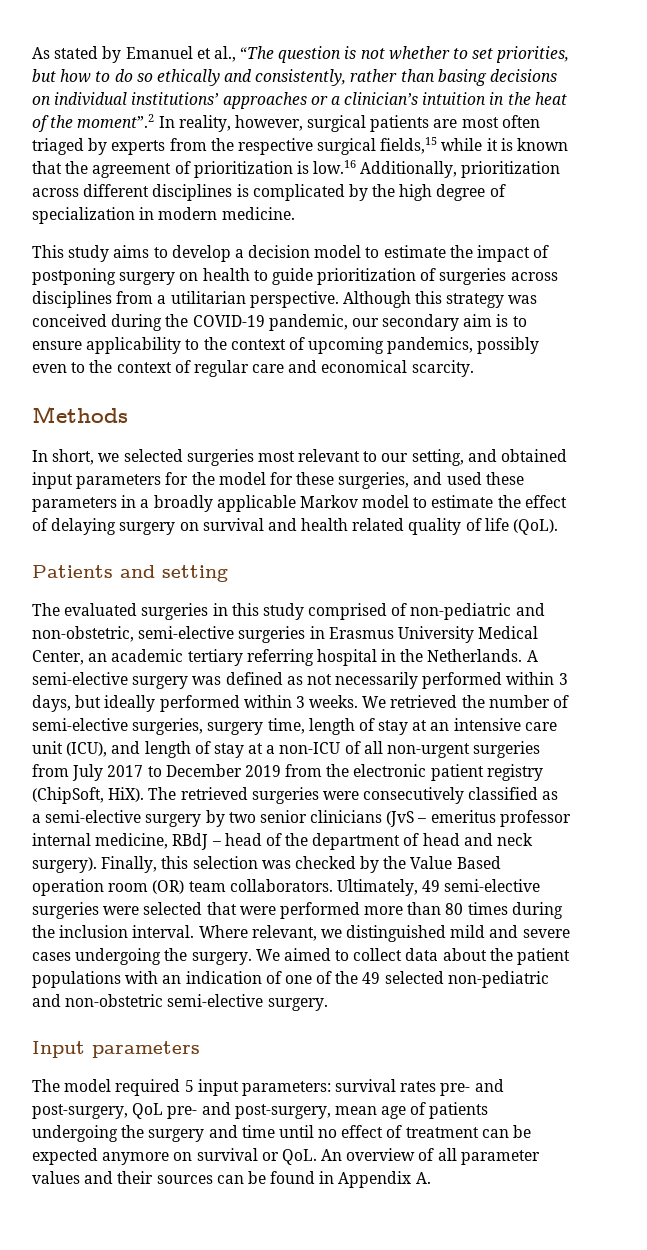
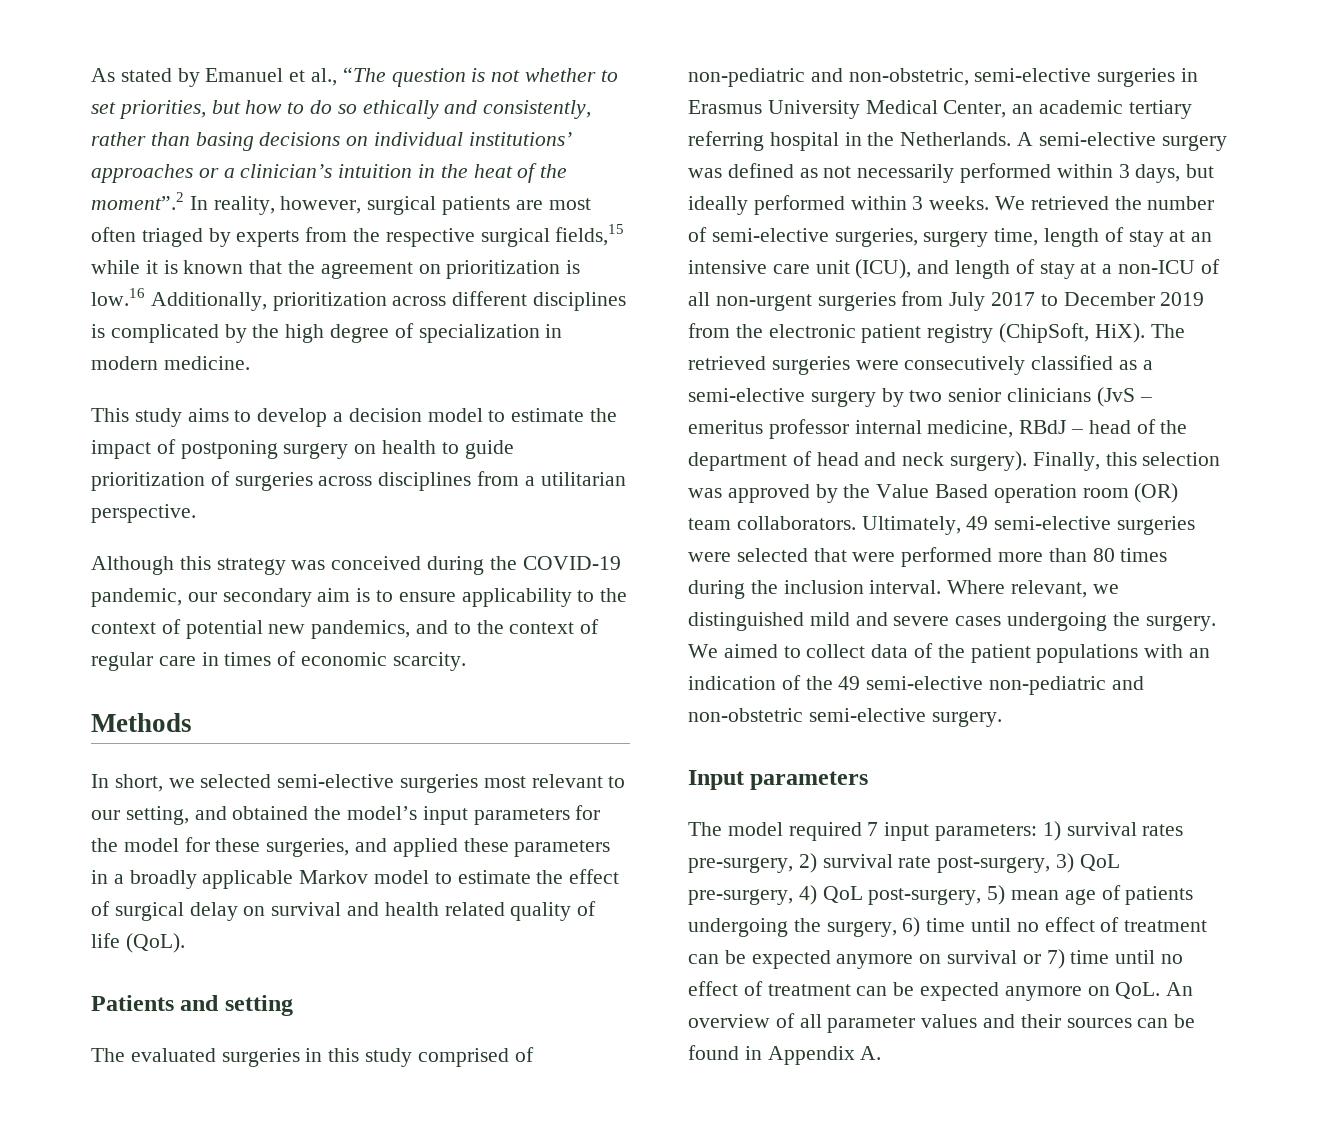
- As stated by Emanuel et al., “The question is not whether to set priorities, but how to do so ethically and consistently, rather than basing decisions on individual institutions’ approaches or a clinician’s intuition in the heat of the moment”.2 In reality, however, surgical patients are most often triaged by experts from the respective surgical fields,15 while it is known that the agreement of prioritization is low.16 Additionally, prioritization across different disciplines is complicated by the high degree of specialization in modern medicine.
+ As stated by Emanuel et al., “The question is not whether to set priorities, but how to do so ethically and consistently, rather than basing decisions on individual institutions’ approaches or a clinician’s intuition in the heat of the moment”.2 In reality, however, surgical patients are most often triaged by experts from the respective surgical fields,15 while it is known that the agreement on prioritization is low.16 Additionally, prioritization across different disciplines is complicated by the high degree of specialization in modern medicine.
- This study aims to develop a decision model to estimate the impact of postponing surgery on health to guide prioritization of surgeries across disciplines from a utilitarian perspective. Although this strategy was conceived during the COVID-19 pandemic, our secondary aim is to ensure applicability to the context of upcoming pandemics, possibly even to the context of regular care and economical scarcity.
+ This study aims to develop a decision model to estimate the impact of postponing surgery on health to guide prioritization of surgeries across disciplines from a utilitarian perspective.
+ Although this strategy was conceived during the COVID-19 pandemic, our secondary aim is to ensure applicability to the context of potential new pandemics, and to the context of regular care in times of economic scarcity.
- In short, we selected surgeries most relevant to our setting, and obtained input parameters for the model for these surgeries, and used these parameters in a broadly applicable Markov model to estimate the effect of delaying surgery on survival and health related quality of life (QoL).
+ In short, we selected semi-elective surgeries most relevant to our setting, and obtained the model’s input parameters for the model for these surgeries, and applied these parameters in a broadly applicable Markov model to estimate the effect of surgical delay on survival and health related quality of life (QoL).
- Finally, this selection was checked by the Value Based operation room (OR) team collaborators.
+ Finally, this selection was approved by the Value Based operation room (OR) team collaborators.
- We aimed to collect data about the patient populations with an indication of one of the 49 selected non-pediatric and non-obstetric semi-elective surgery.
+ We aimed to collect data of the patient populations with an indication of the 49 semi-elective non-pediatric and non-obstetric semi-elective surgery.
- The model required 5 input parameters: survival rates pre- and post-surgery, QoL pre- and post-surgery, mean age of patients undergoing the surgery and time until no effect of treatment can be expected anymore on survival or QoL. An overview of all parameter values and their sources can be found in Appendix A.
+ The model required 7 input parameters: 1) survival rates pre-surgery, 2) survival rate post-surgery, 3) QoL pre-surgery, 4) QoL post-surgery, 5) mean age of patients undergoing the surgery, 6) time until no effect of treatment can be expected anymore on survival or 7) time until no effect of treatment can be expected anymore on QoL. An overview of all parameter values and their sources can be found in Appendix A.

